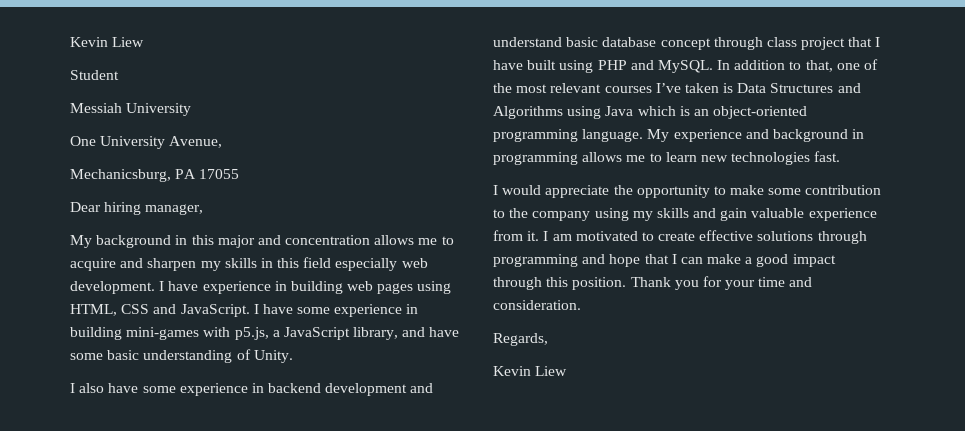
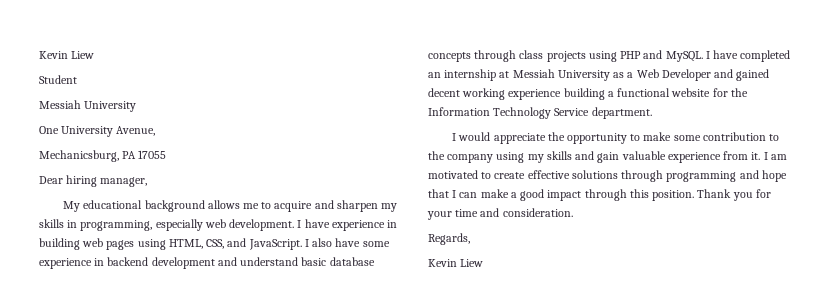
- My background in this major and concentration allows me to acquire and sharpen my skills in this field especially web development.
+ My educational background allows me to acquire and sharpen my skills in programming, especially web development.
- I have experience in building web pages using HTML, CSS and JavaScript.
+ I have experience in building web pages using HTML, CSS, and JavaScript.
- I have some experience in building mini-games with p5.js, a JavaScript library, and have some basic understanding of Unity.
- I also have some experience in backend development and understand basic database concept through class project that I have built using PHP and MySQL. In addition to that, one of the most relevant courses I’ve taken is Data Structures and Algorithms using Java which is an object-oriented programming language. My experience and background in programming allows me to learn new technologies fast.
+ I also have some experience in backend development and understand basic database concepts through class projects using PHP and MySQL. I have completed an internship at Messiah University as a Web Developer and gained decent working experience building a functional website for the Information Technology Service department.

